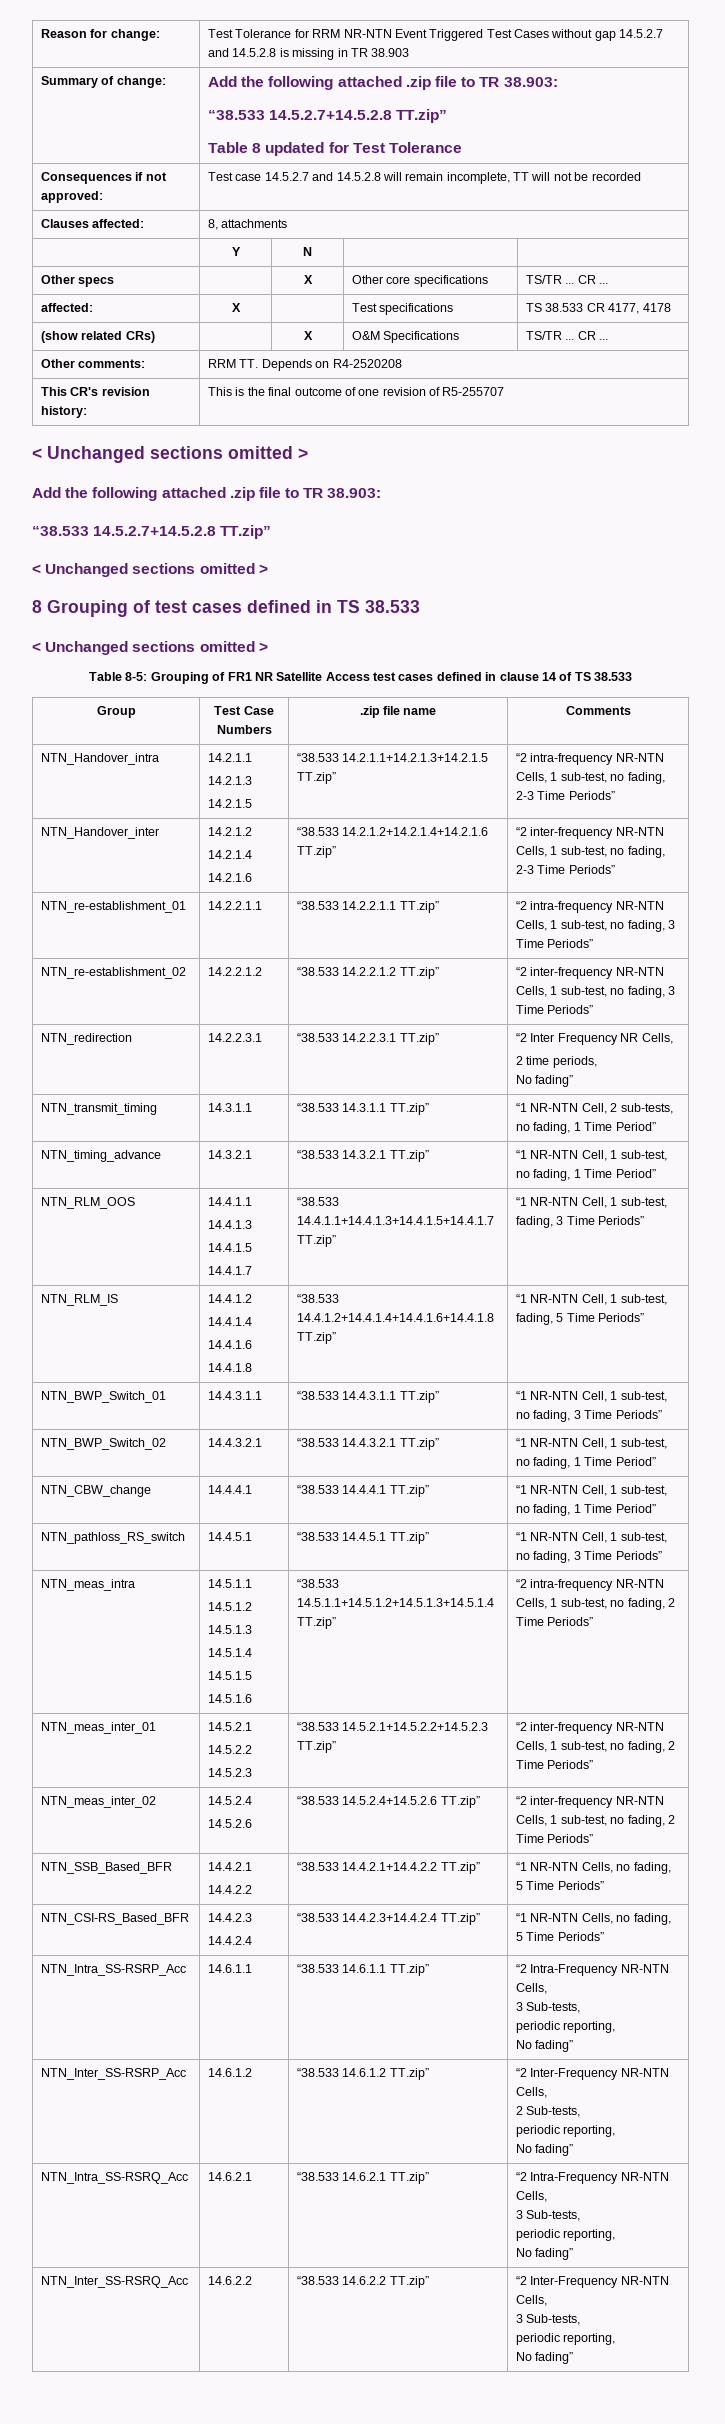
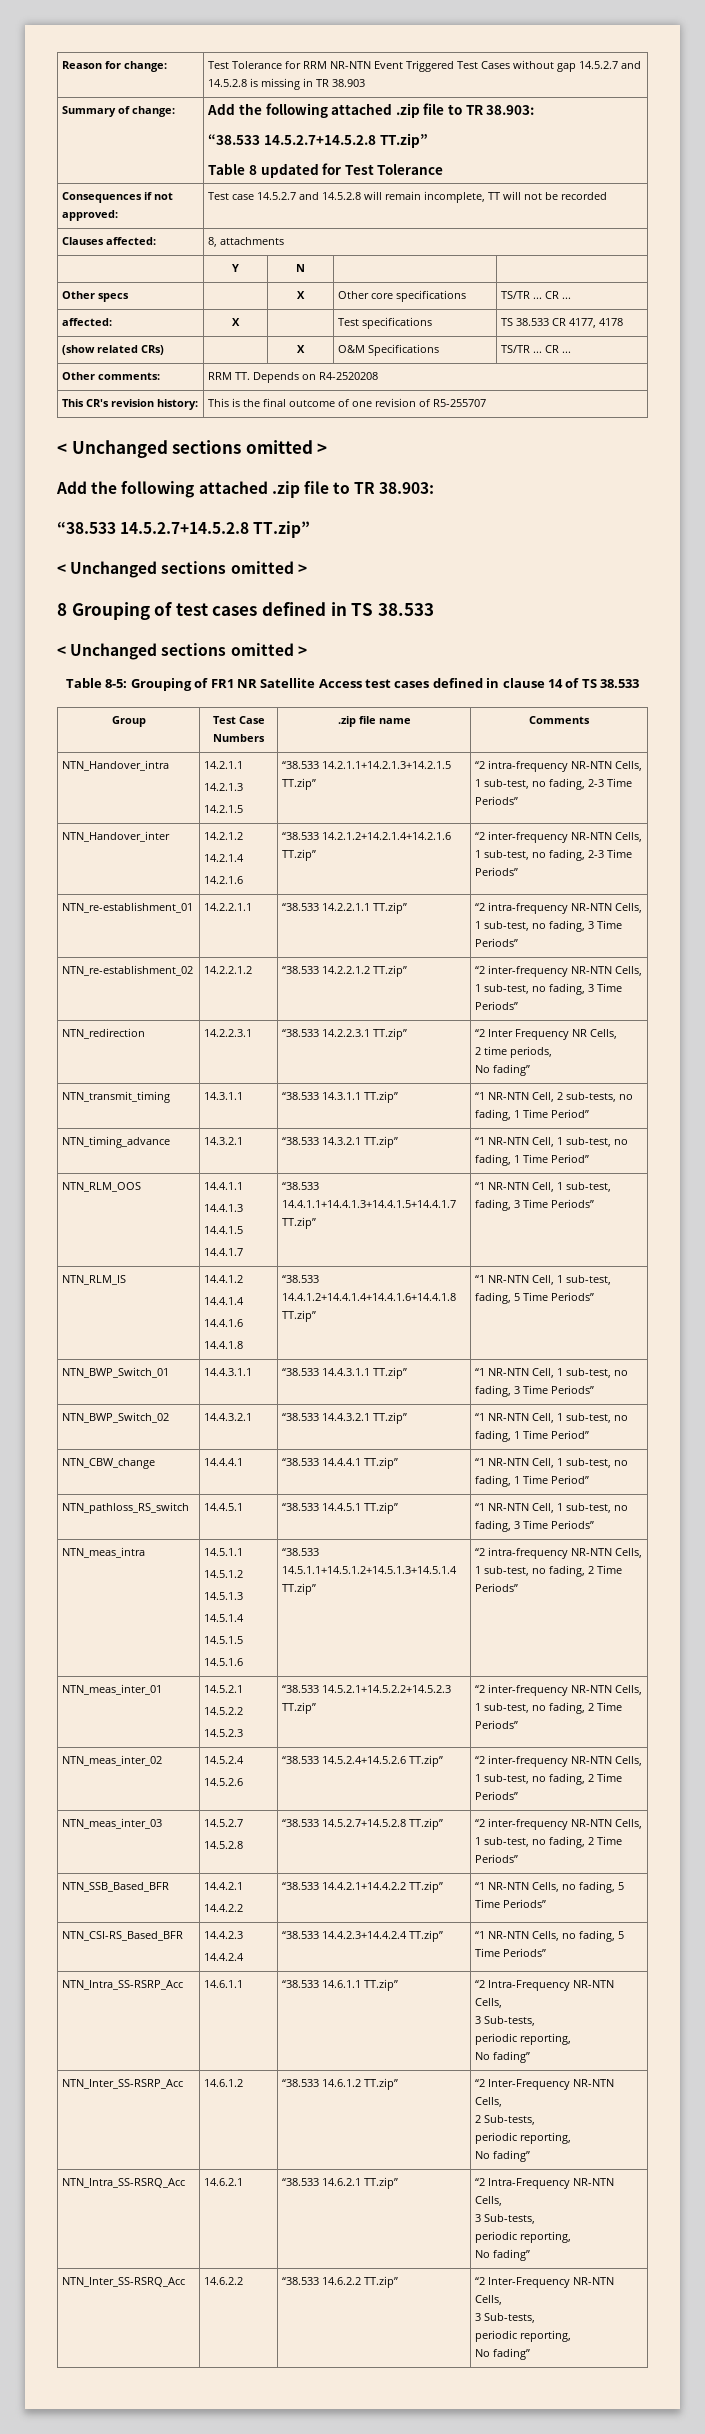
+ NTN_meas_inter_03 | 14.5.2.7
+ 14.5.2.8 | “38.533 14.5.2.7+14.5.2.8 TT.zip” | “2 inter-frequency NR-NTN Cells, 1 sub-test, no fading, 2 Time Periods”

